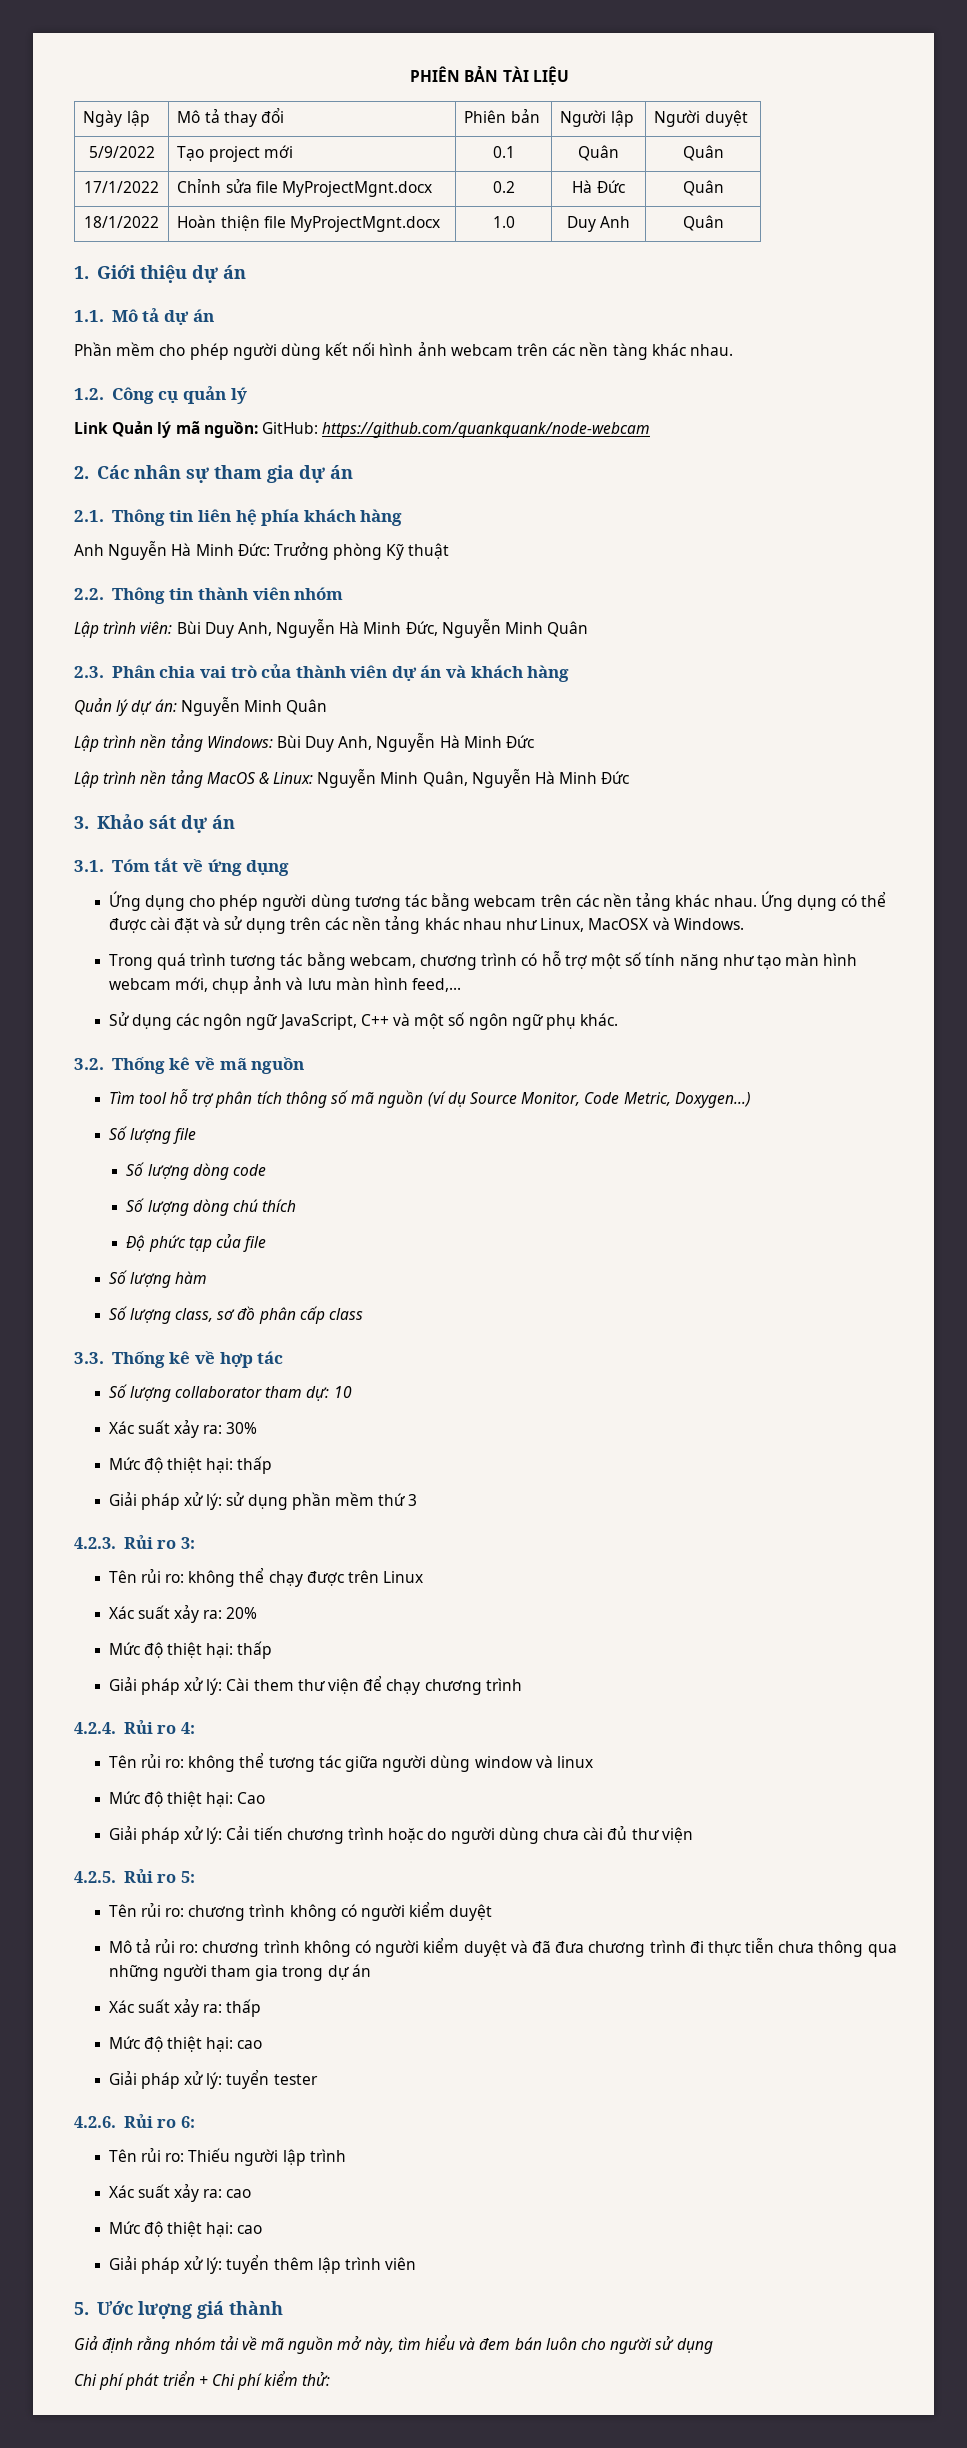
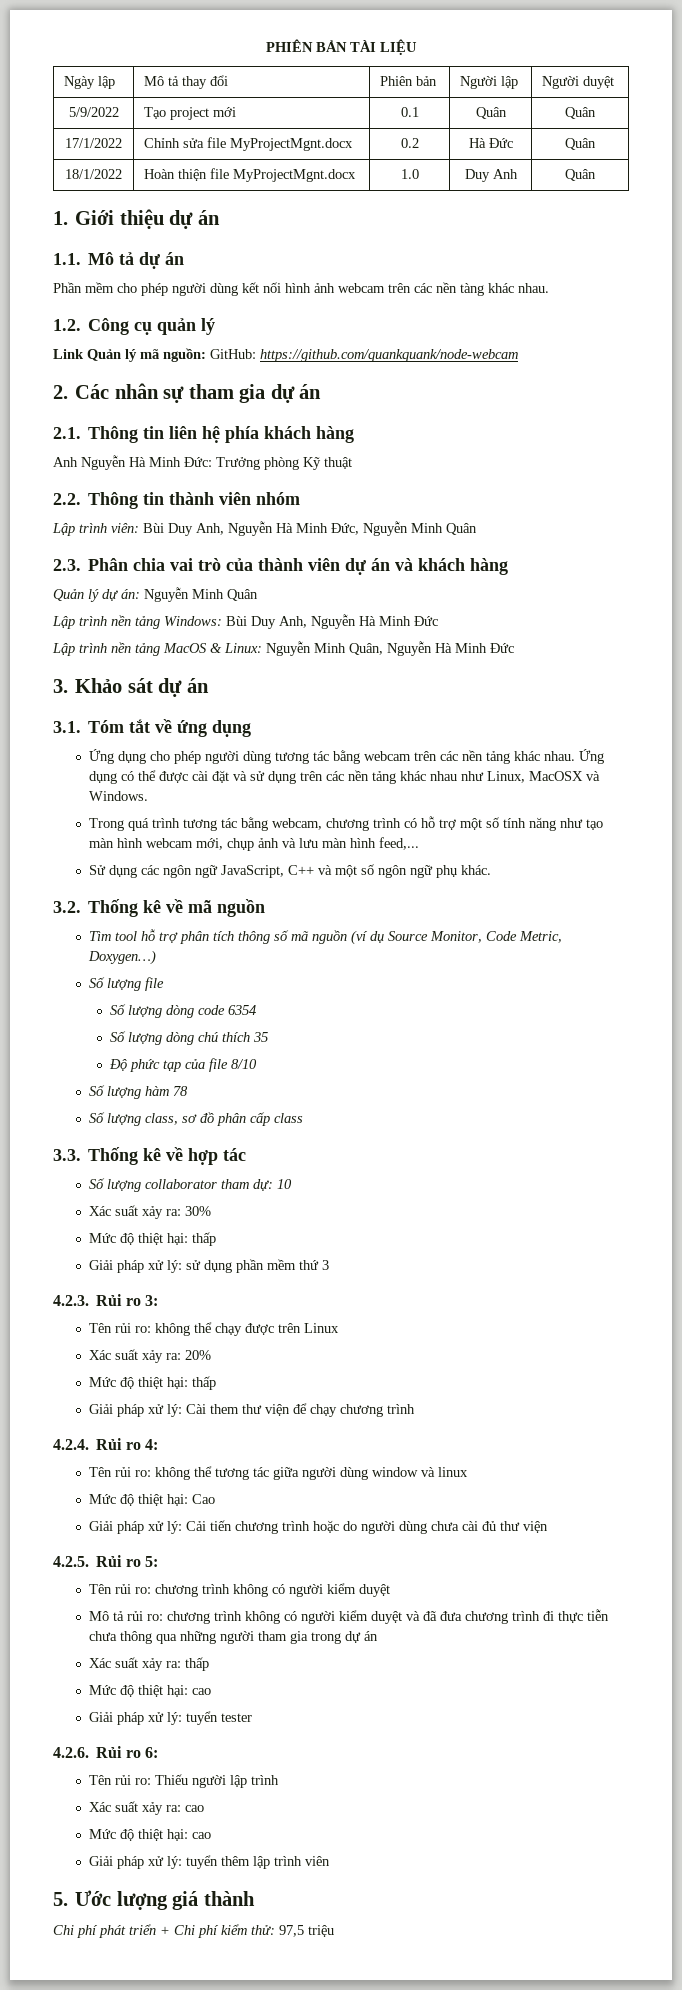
- Số lượng dòng code
+ Số lượng dòng code 6354
- Số lượng dòng chú thích
+ Số lượng dòng chú thích 35
- Độ phức tạp của file
+ Độ phức tạp của file 8/10
- Số lượng hàm
+ Số lượng hàm 78
- Giả định rằng nhóm tải về mã nguồn mở này, tìm hiểu và đem bán luôn cho người sử dụng
- Chi phí phát triển + Chi phí kiểm thử:
+ Chi phí phát triển + Chi phí kiểm thử: 97,5 triệu

